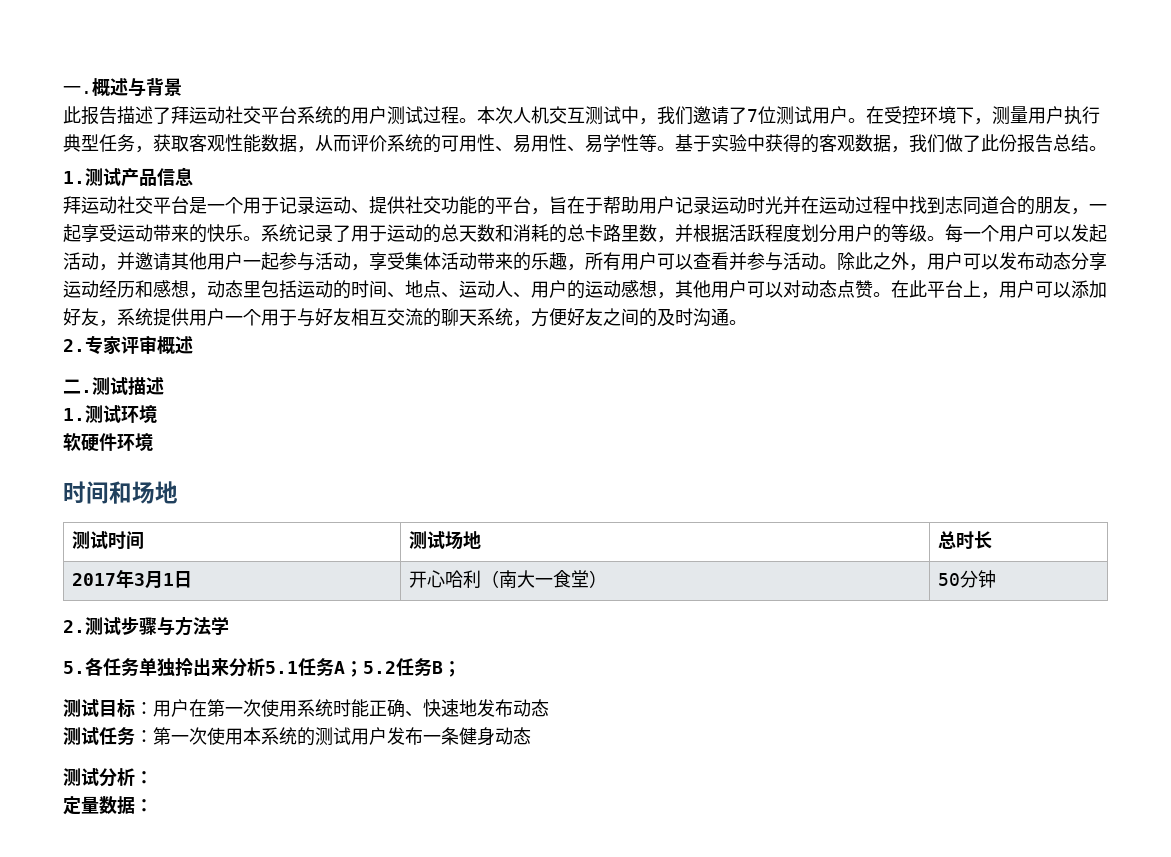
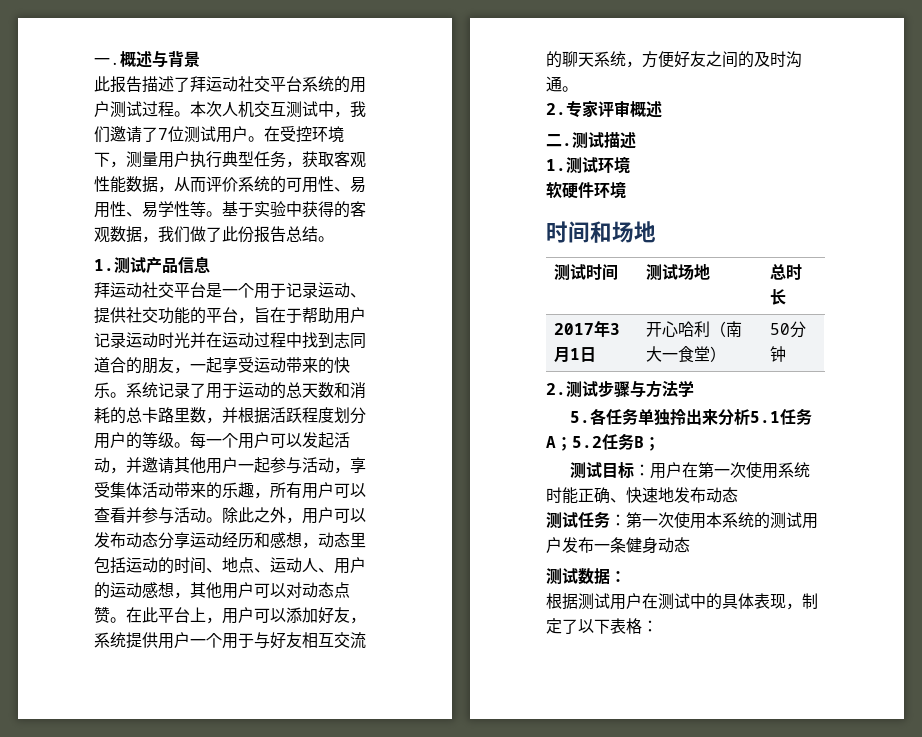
- 测试分析：
- 定量数据：
+ 测试数据：
+ 根据测试用户在测试中的具体表现，制定了以下表格：

